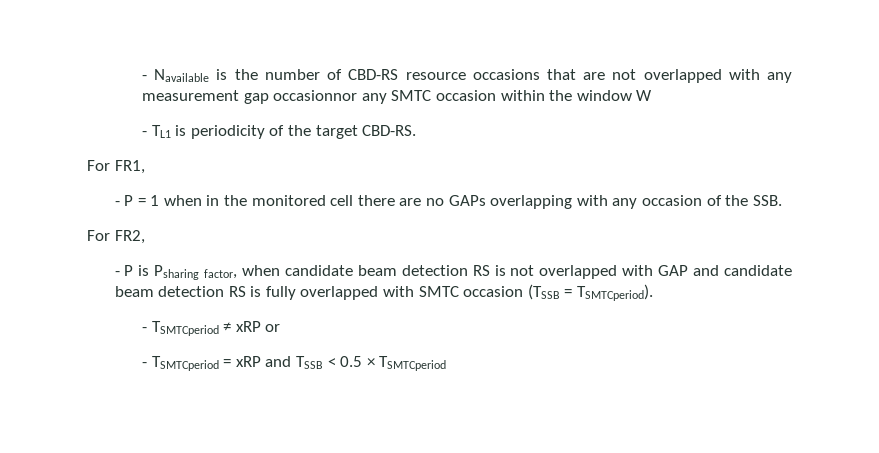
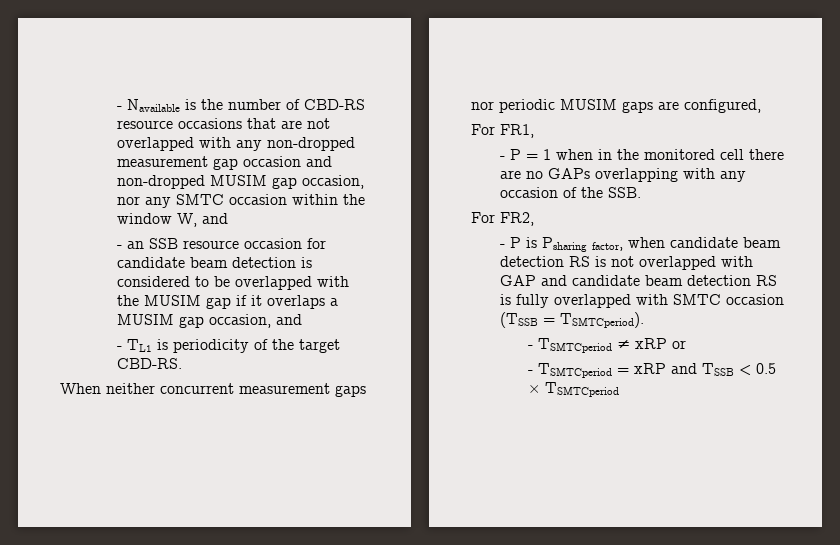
- - Navailable is the number of CBD-RS resource occasions that are not overlapped with any measurement gap occasionnor any SMTC occasion within the window W
+ - Navailable is the number of CBD-RS resource occasions that are not overlapped with any non-dropped measurement gap occasion and non-dropped MUSIM gap occasion, nor any SMTC occasion within the window W, and
+ - an SSB resource occasion for candidate beam detection is considered to be overlapped with the MUSIM gap if it overlaps a MUSIM gap occasion, and
+ When neither concurrent measurement gaps nor periodic MUSIM gaps are configured,

